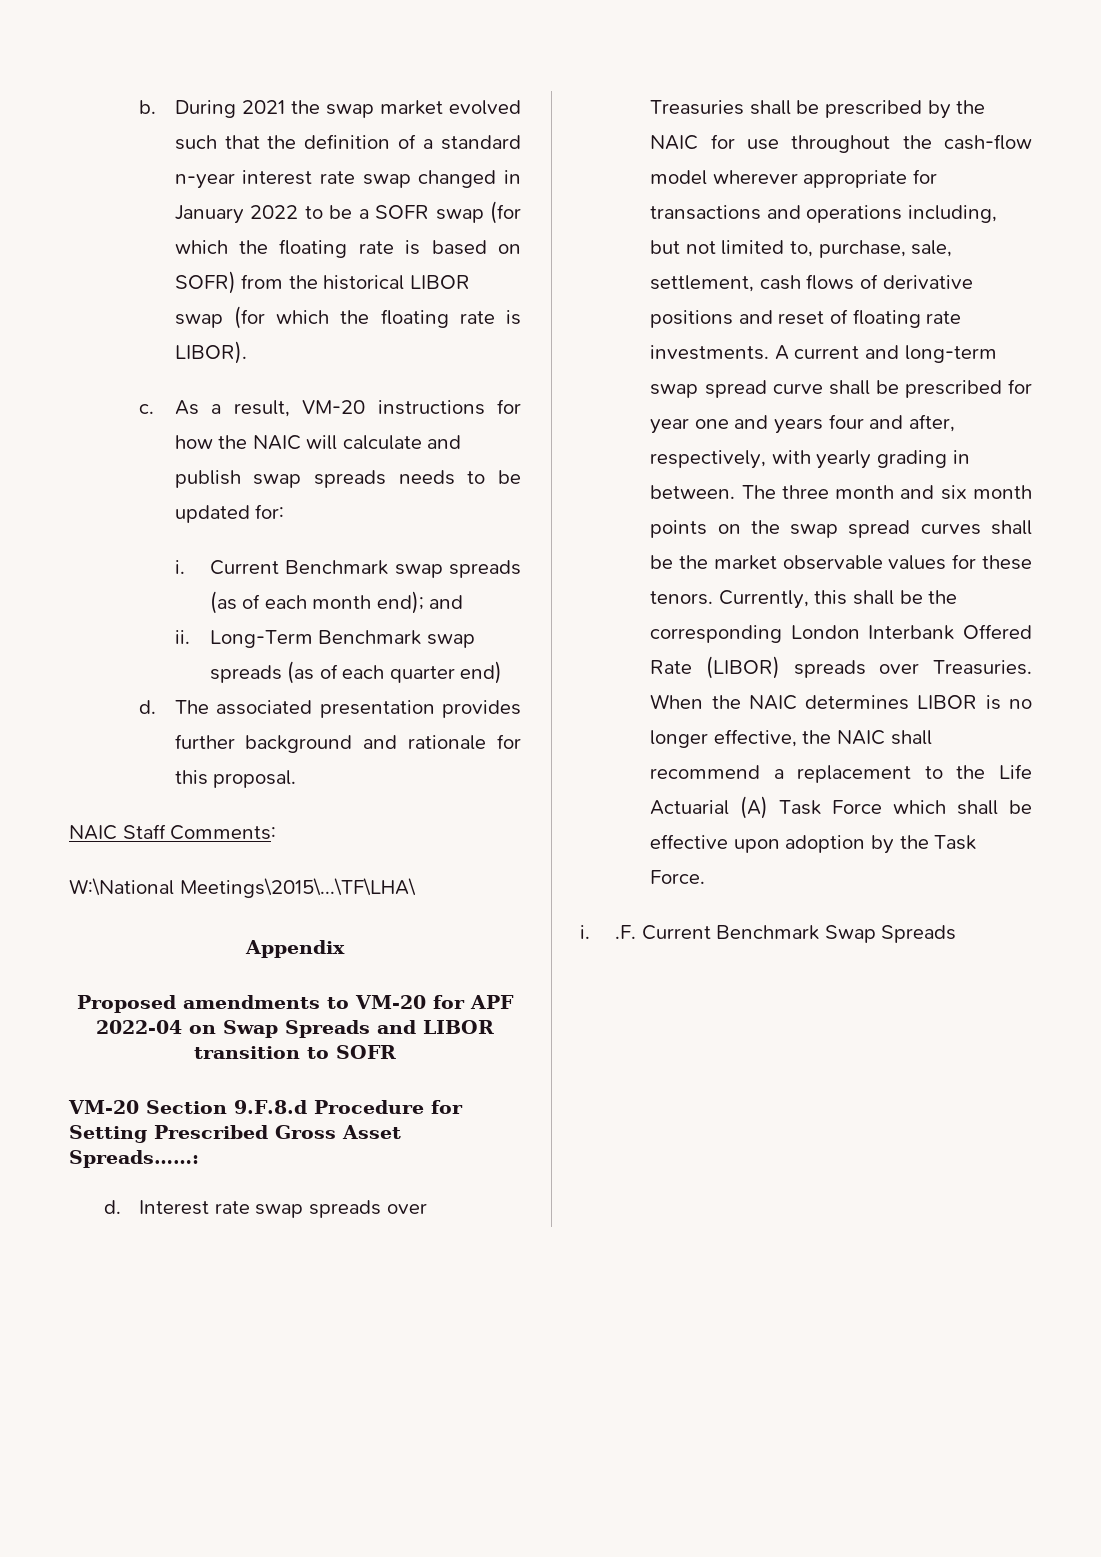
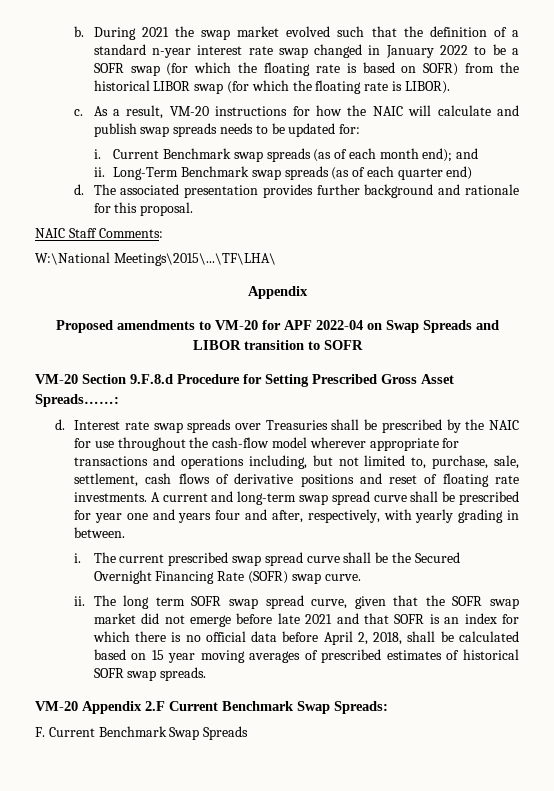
- A current and long-term swap spread curve shall be prescribed for year one and years four and after, respectively, with yearly grading in between. The three month and six month points on the swap spread curves shall be the market observable values for these tenors. Currently, this shall be the corresponding London Interbank Offered Rate (LIBOR) spreads over Treasuries. When the NAIC determines LIBOR is no longer effective, the NAIC shall recommend a replacement to the Life Actuarial (A) Task Force which shall be effective upon adoption by the Task Force.
- i. .F. Current Benchmark Swap Spreads
+ A current and long-term swap spread curve shall be prescribed for year one and years four and after, respectively, with yearly grading in between.
+ i. The current prescribed swap spread curve shall be the Secured Overnight Financing Rate (SOFR) swap curve.
+ ii. The long term SOFR swap spread curve, given that the SOFR swap market did not emerge before late 2021 and that SOFR is an index for which there is no official data before April 2, 2018, shall be calculated based on 15 year moving averages of prescribed estimates of historical SOFR swap spreads.
+ VM-20 Appendix 2.F Current Benchmark Swap Spreads:
+ F. Current Benchmark Swap Spreads

